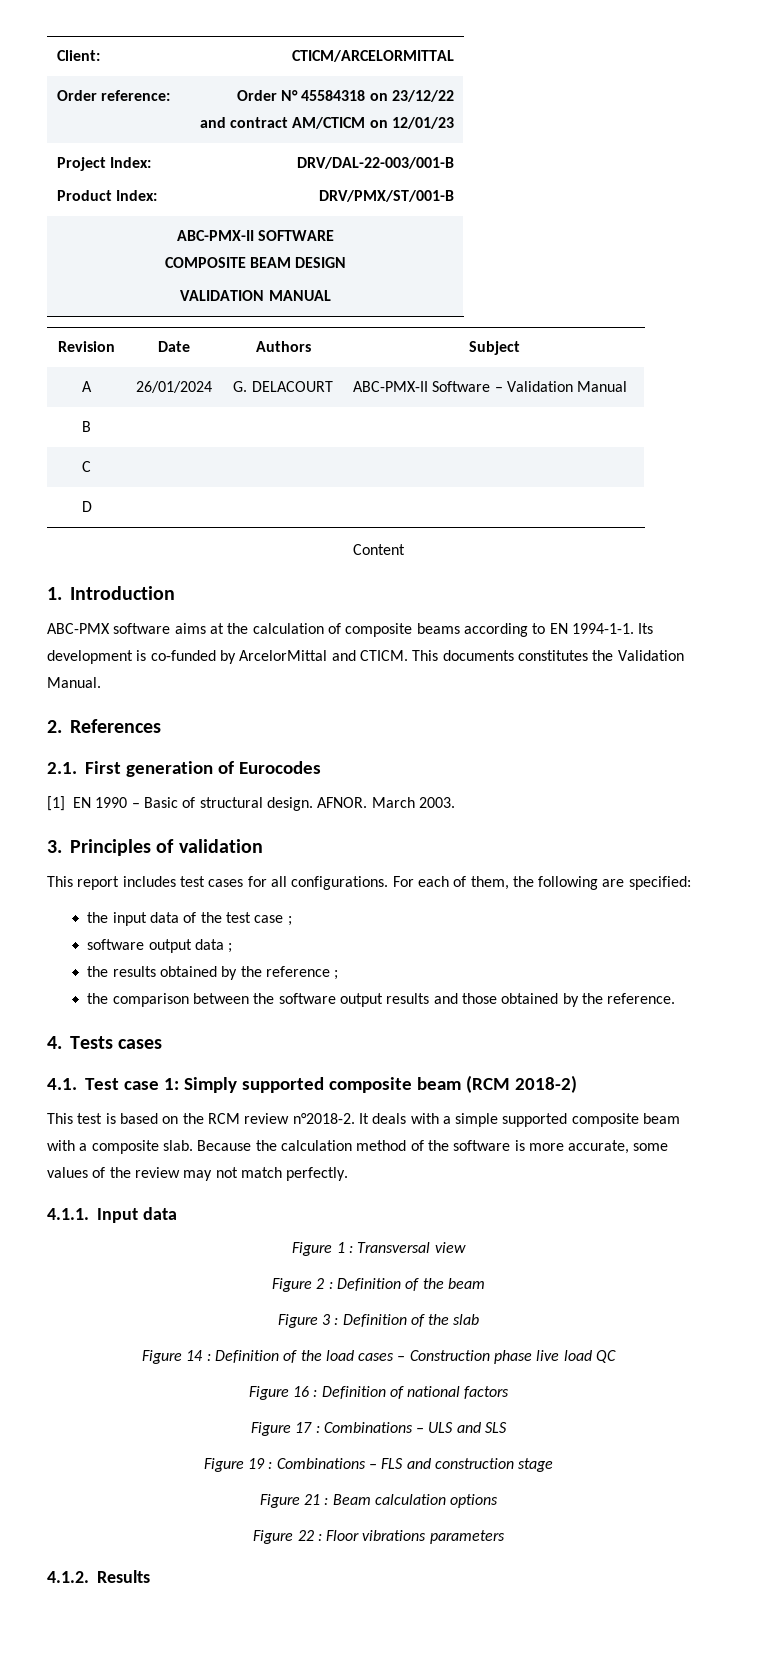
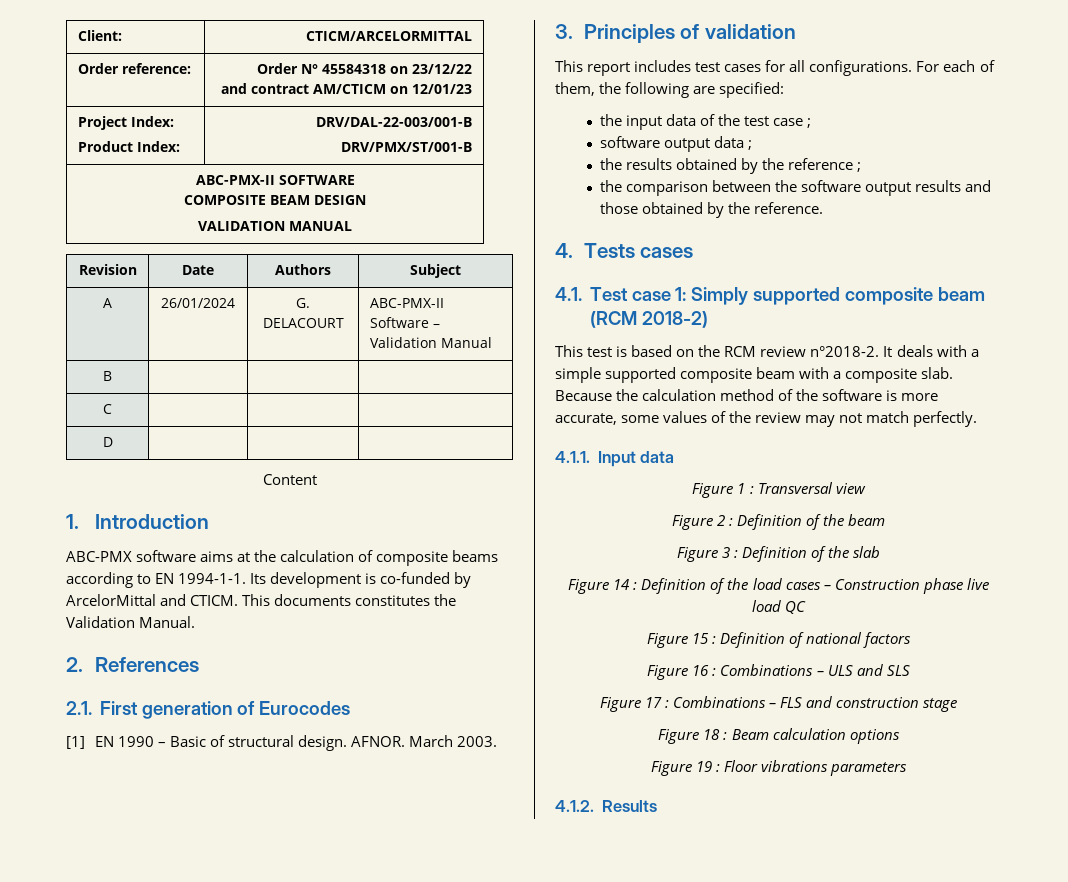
- Figure 16 : Definition of national factors
+ Figure 15 : Definition of national factors
- Figure 17 : Combinations – ULS and SLS
+ Figure 16 : Combinations – ULS and SLS
- Figure 19 : Combinations – FLS and construction stage
+ Figure 17 : Combinations – FLS and construction stage
- Figure 21 : Beam calculation options
+ Figure 18 : Beam calculation options
- Figure 22 : Floor vibrations parameters
+ Figure 19 : Floor vibrations parameters

